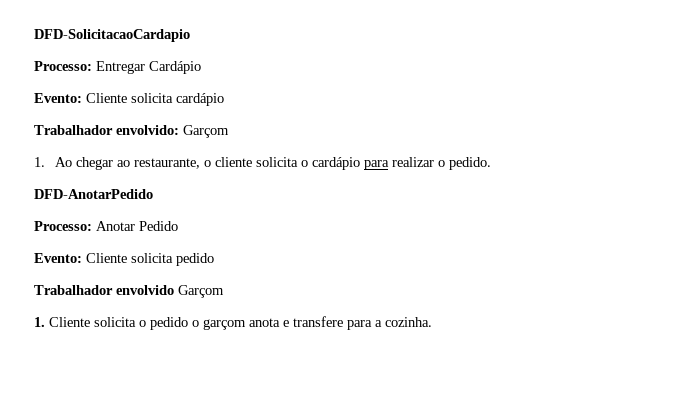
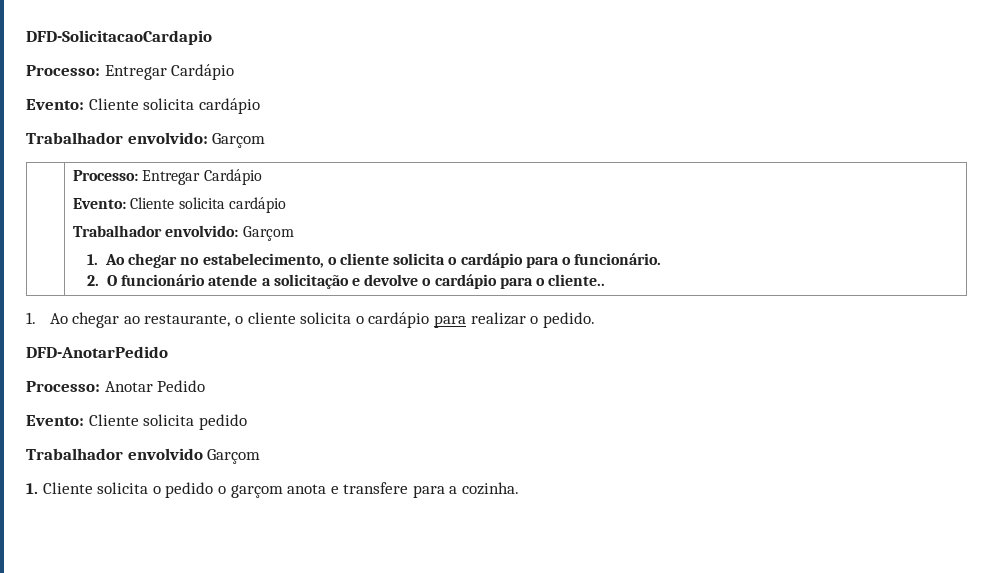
+ | Processo: Entregar Cardápio
+ Evento: Cliente solicita cardápio
+ Trabalhador envolvido: Garçom
+ 1. Ao chegar no estabelecimento, o cliente solicita o cardápio para o funcionário.
+ 2. O funcionário atende a solicitação e devolve o cardápio para o cliente..

